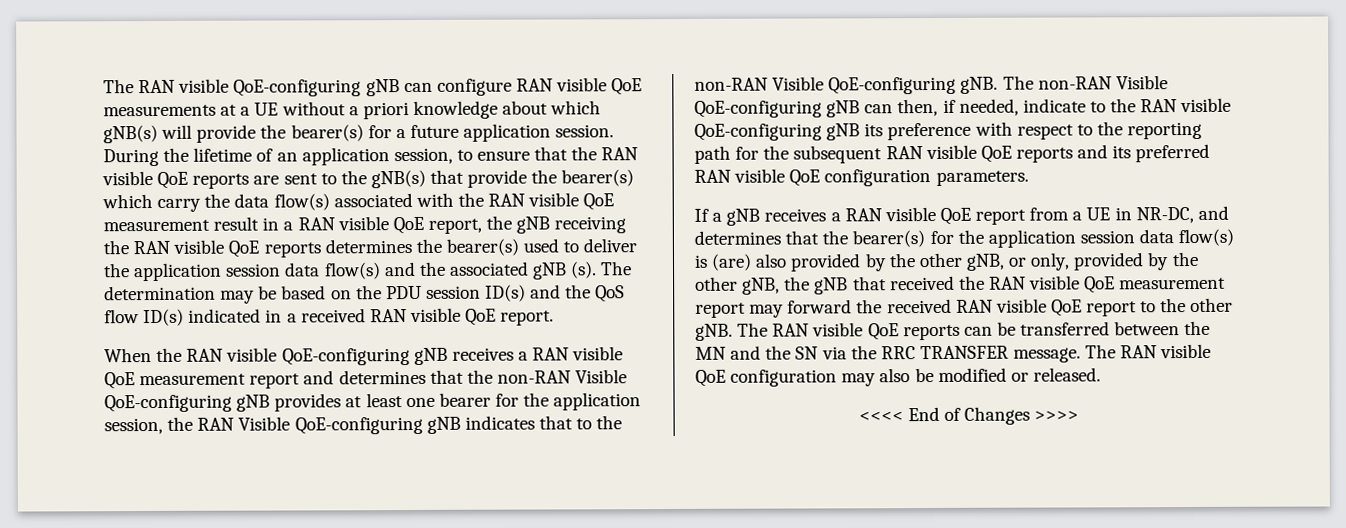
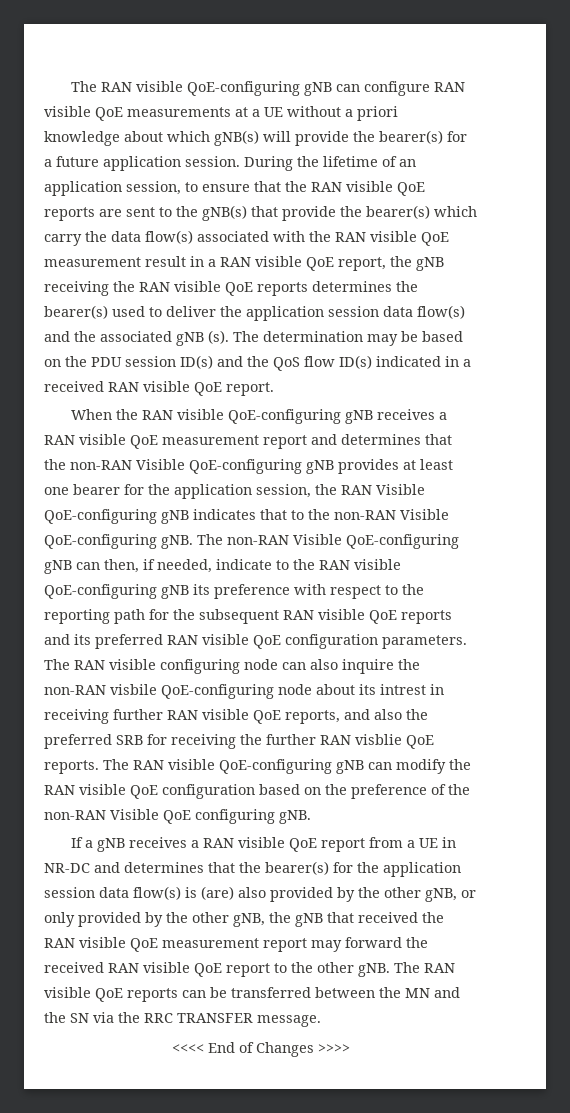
+ The RAN visible configuring node can also inquire the non-RAN visbile QoE-configuring node about its intrest in receiving further RAN visible QoE reports, and also the preferred SRB for receiving the further RAN visblie QoE reports. The RAN visible QoE-configuring gNB can modify the RAN visible QoE configuration based on the preference of the non-RAN Visible QoE configuring gNB.
- If a gNB receives a RAN visible QoE report from a UE in NR-DC, and determines that the bearer(s) for the application session data flow(s) is (are) also provided by the other gNB, or only, provided by the other gNB, the gNB that received the RAN visible QoE measurement report may forward the received RAN visible QoE report to the other gNB.
+ If a gNB receives a RAN visible QoE report from a UE in NR-DC and determines that the bearer(s) for the application session data flow(s) is (are) also provided by the other gNB, or only provided by the other gNB, the gNB that received the RAN visible QoE measurement report may forward the received RAN visible QoE report to the other gNB.
- The RAN visible QoE configuration may also be modified or released.

